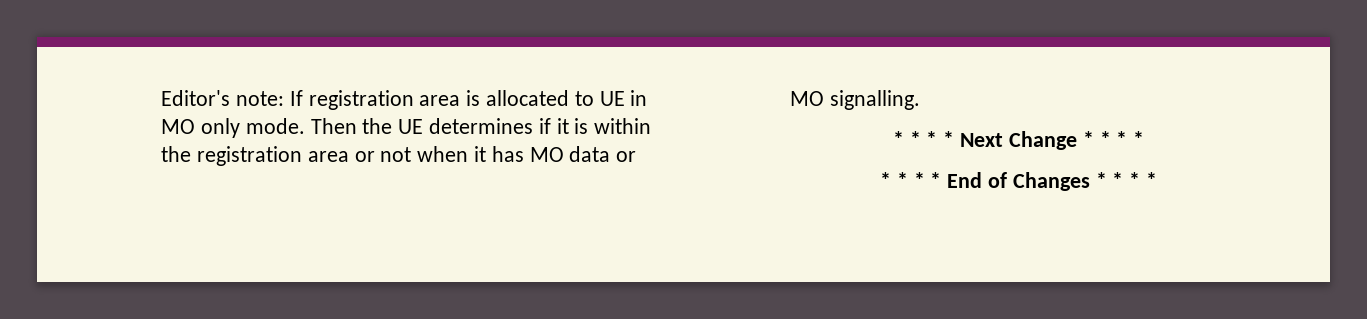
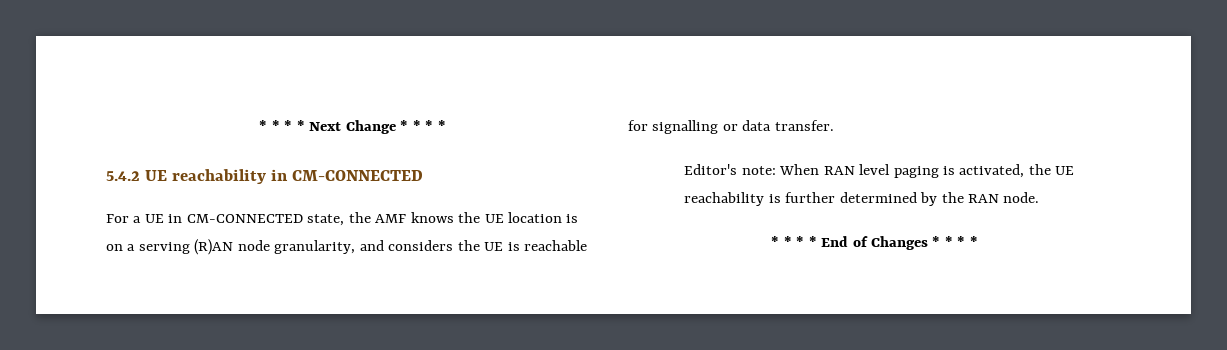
- Editor's note: If registration area is allocated to UE in MO only mode. Then the UE determines if it is within the registration area or not when it has MO data or MO signalling.
+ 5.4.2 UE reachability in CM-CONNECTED
+ For a UE in CM-CONNECTED state, the AMF knows the UE location is on a serving (R)AN node granularity, and considers the UE is reachable for signalling or data transfer.
+ Editor's note: When RAN level paging is activated, the UE reachability is further determined by the RAN node.

